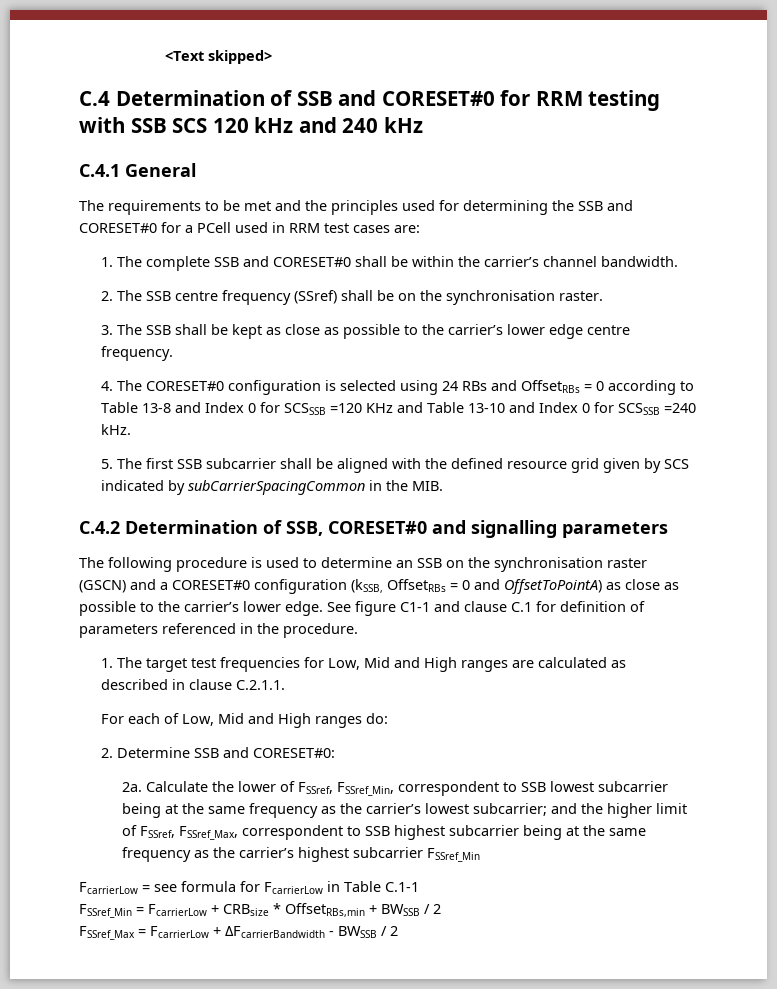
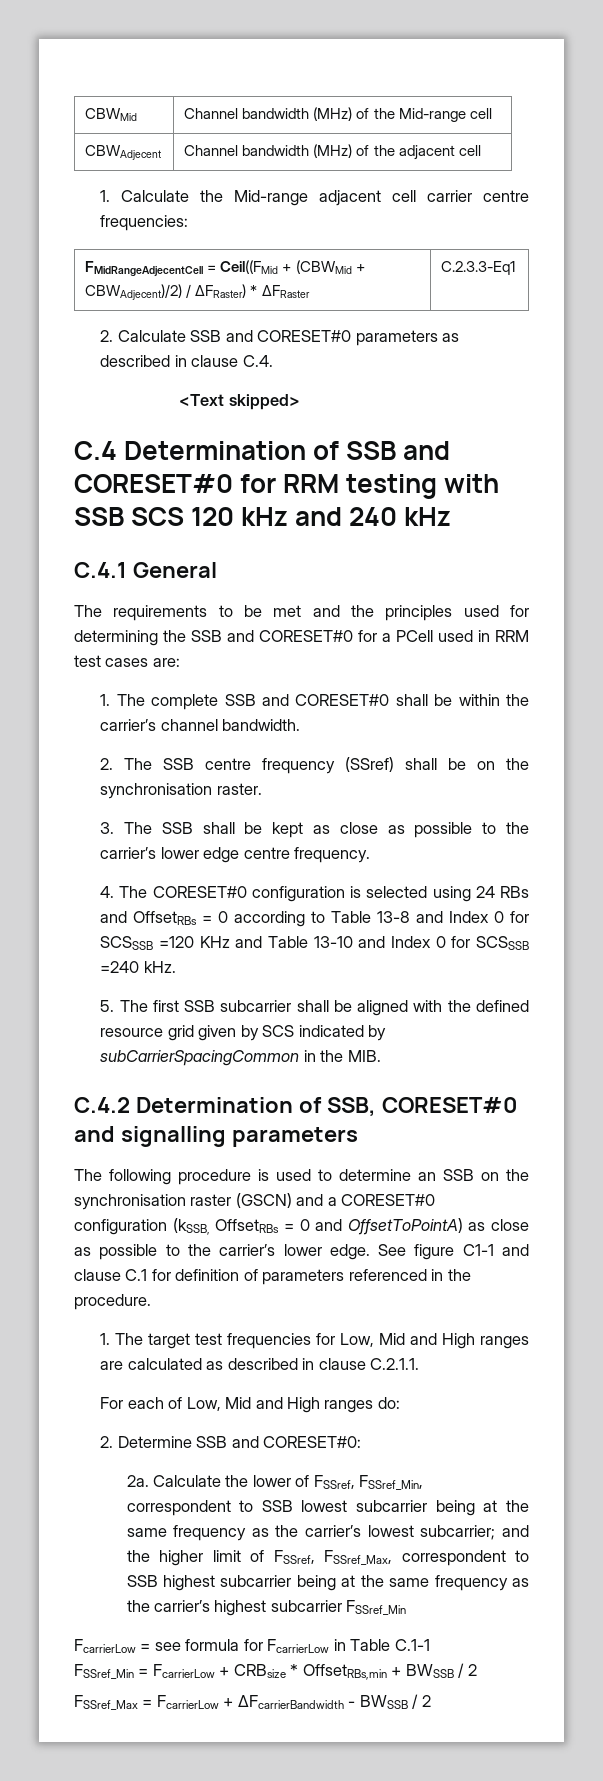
+ CBWMid | Channel bandwidth (MHz) of the Mid-range cell
+ CBWAdjecent | Channel bandwidth (MHz) of the adjacent cell
+ 1. Calculate the Mid-range adjacent cell carrier centre frequencies:
+ FMidRangeAdjecentCell = Ceil((FMid + (CBWMid + CBWAdjecent)/2) / ΔFRaster) * ΔFRaster | C.2.3.3-Eq1
+ 2. Calculate SSB and CORESET#0 parameters as described in clause C.4.

